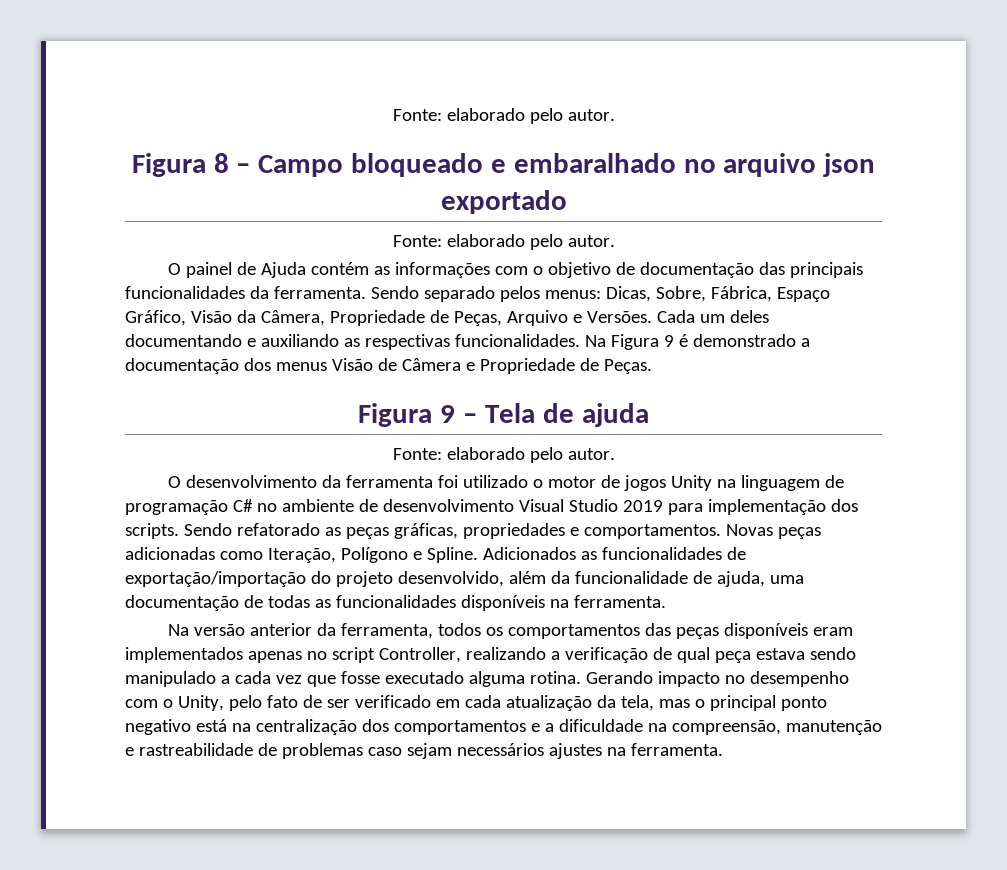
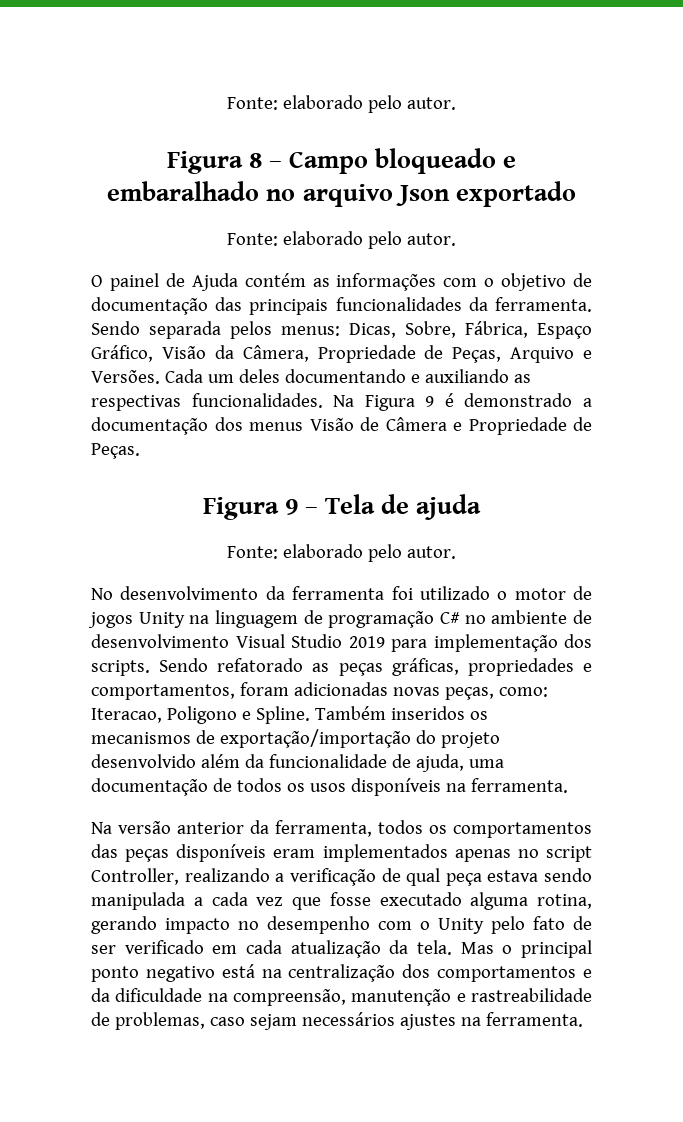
- Figura 8 – Campo bloqueado e embaralhado no arquivo json exportado
+ Figura 8 – Campo bloqueado e embaralhado no arquivo Json exportado
- Sendo separado pelos menus: Dicas, Sobre, Fábrica, Espaço Gráfico, Visão da Câmera, Propriedade de Peças, Arquivo e Versões.
+ Sendo separada pelos menus: Dicas, Sobre, Fábrica, Espaço Gráfico, Visão da Câmera, Propriedade de Peças, Arquivo e Versões.
- O desenvolvimento da ferramenta foi utilizado o motor de jogos Unity na linguagem de programação C# no ambiente de desenvolvimento Visual Studio 2019 para implementação dos scripts.
+ No desenvolvimento da ferramenta foi utilizado o motor de jogos Unity na linguagem de programação C# no ambiente de desenvolvimento Visual Studio 2019 para implementação dos scripts.
- Sendo refatorado as peças gráficas, propriedades e comportamentos. Novas peças adicionadas como Iteração, Polígono e Spline. Adicionados as funcionalidades de exportação/importação do projeto desenvolvido, além da funcionalidade de ajuda, uma documentação de todas as funcionalidades disponíveis na ferramenta.
+ Sendo refatorado as peças gráficas, propriedades e comportamentos, foram adicionadas novas peças, como: Iteracao, Poligono e Spline. Também inseridos os mecanismos de exportação/importação do projeto desenvolvido além da funcionalidade de ajuda, uma documentação de todos os usos disponíveis na ferramenta.
- Na versão anterior da ferramenta, todos os comportamentos das peças disponíveis eram implementados apenas no script Controller, realizando a verificação de qual peça estava sendo manipulado a cada vez que fosse executado alguma rotina. Gerando impacto no desempenho com o Unity, pelo fato de ser verificado em cada atualização da tela, mas o principal ponto negativo está na centralização dos comportamentos e a dificuldade na compreensão, manutenção e rastreabilidade de problemas caso sejam necessários ajustes na ferramenta.
+ Na versão anterior da ferramenta, todos os comportamentos das peças disponíveis eram implementados apenas no script Controller, realizando a verificação de qual peça estava sendo manipulada a cada vez que fosse executado alguma rotina, gerando impacto no desempenho com o Unity pelo fato de ser verificado em cada atualização da tela. Mas o principal ponto negativo está na centralização dos comportamentos e da dificuldade na compreensão, manutenção e rastreabilidade de problemas, caso sejam necessários ajustes na ferramenta.

